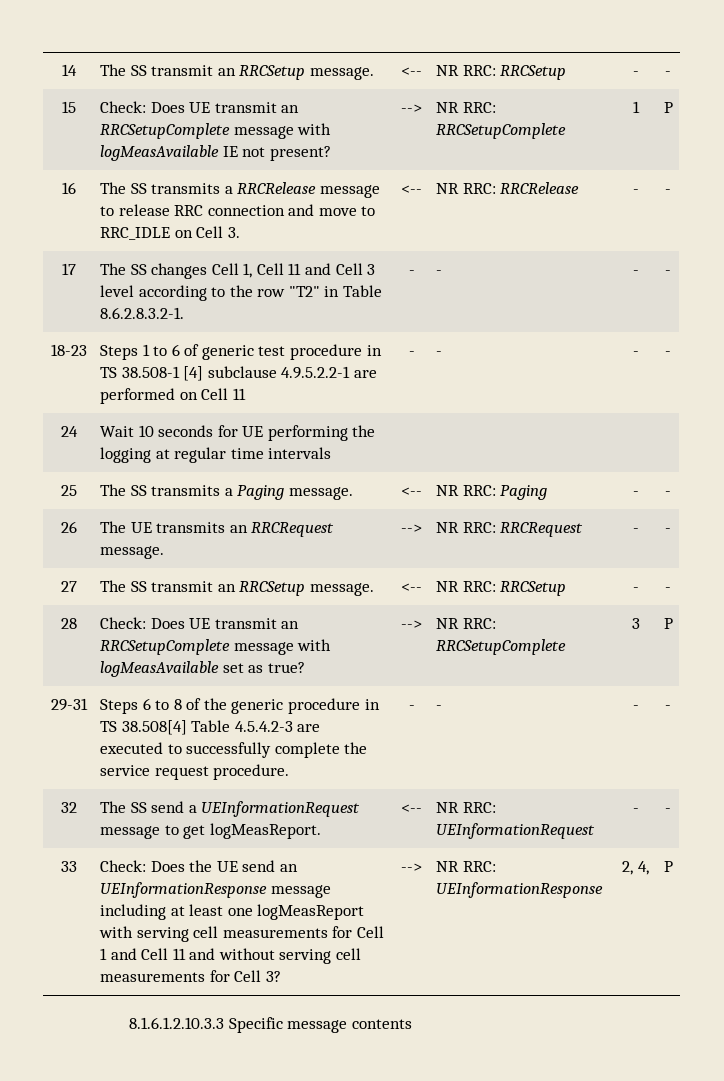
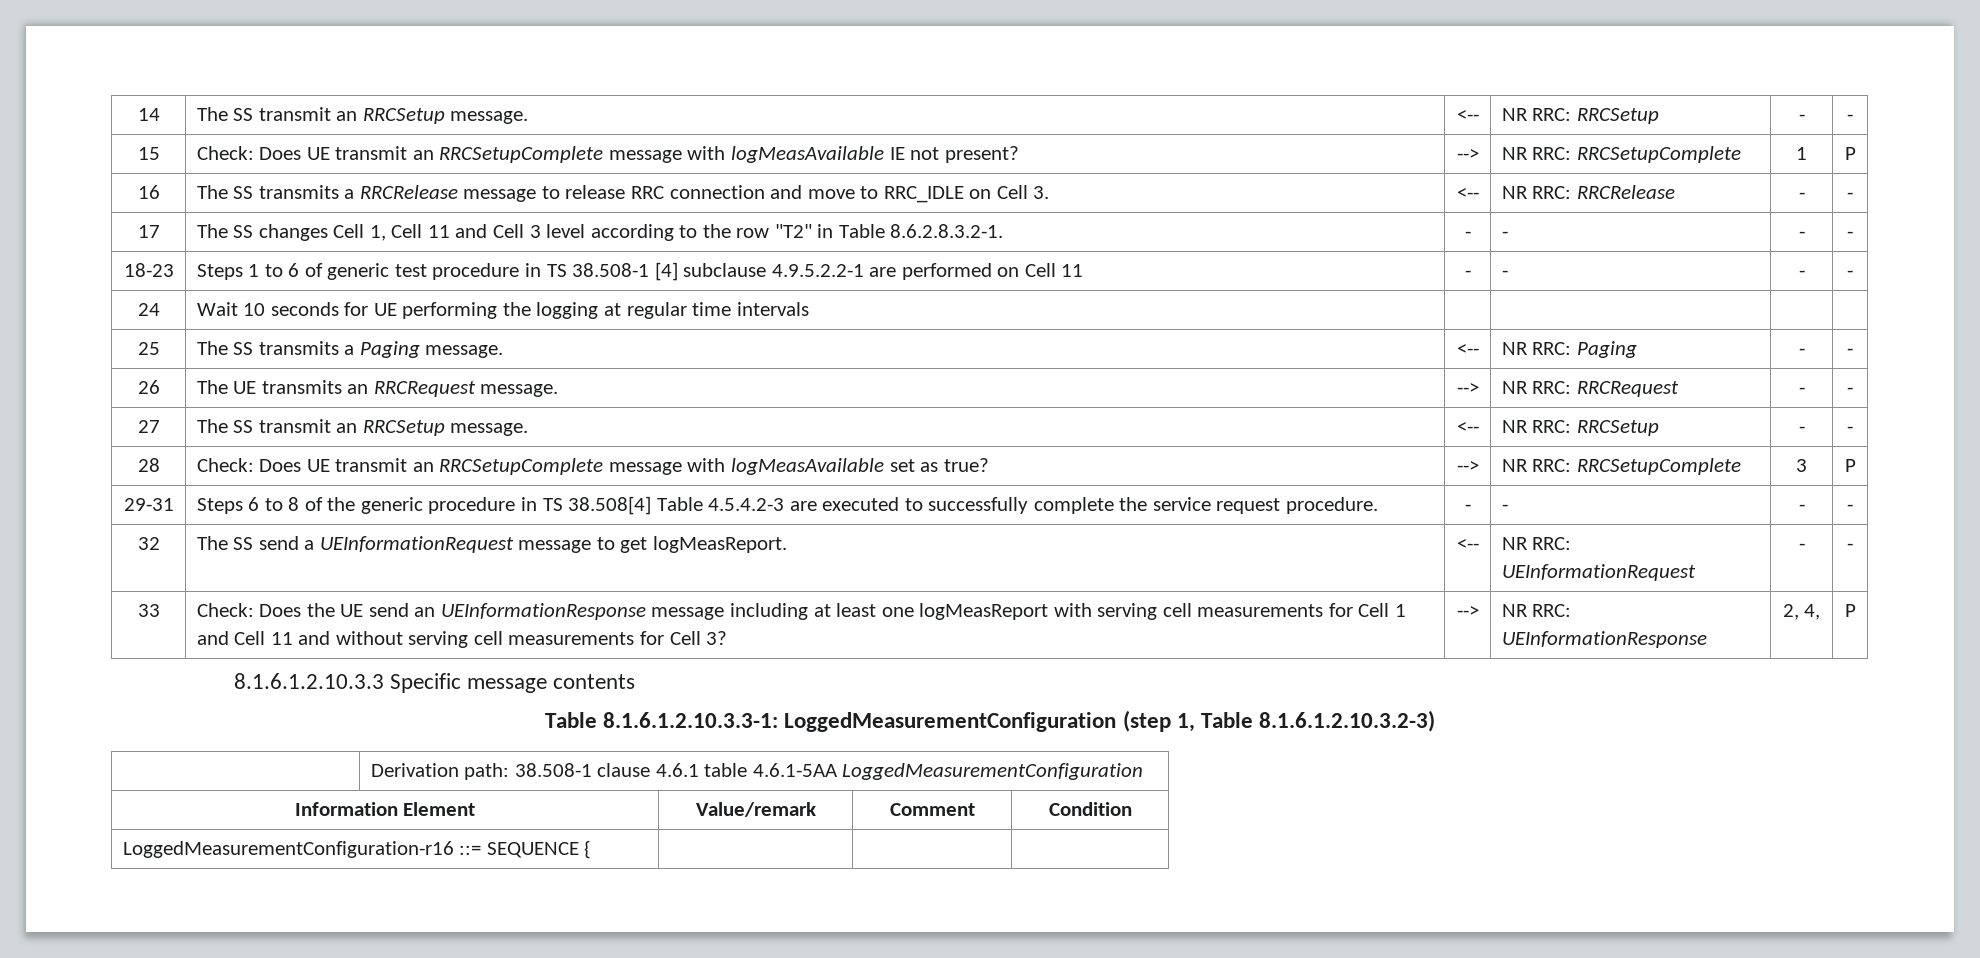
+ Table 8.1.6.1.2.10.3.3-1: LoggedMeasurementConfiguration (step 1, Table 8.1.6.1.2.10.3.2-3)
+ | Derivation path: 38.508-1 clause 4.6.1 table 4.6.1-5AA LoggedMeasurementConfiguration
+ Information Element | Value/remark | Comment | Condition
+ LoggedMeasurementConfiguration-r16 ::= SEQUENCE { | | |

